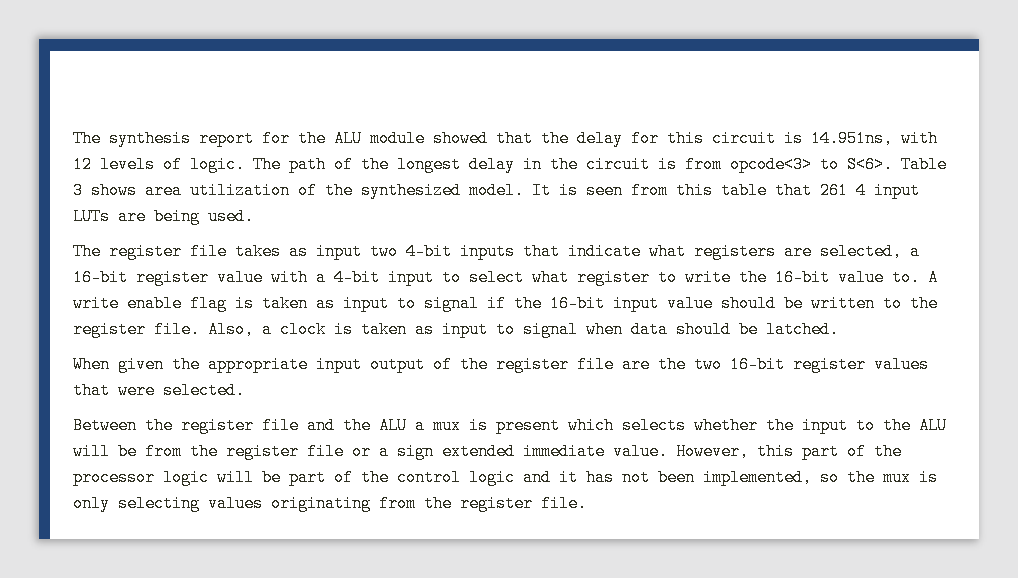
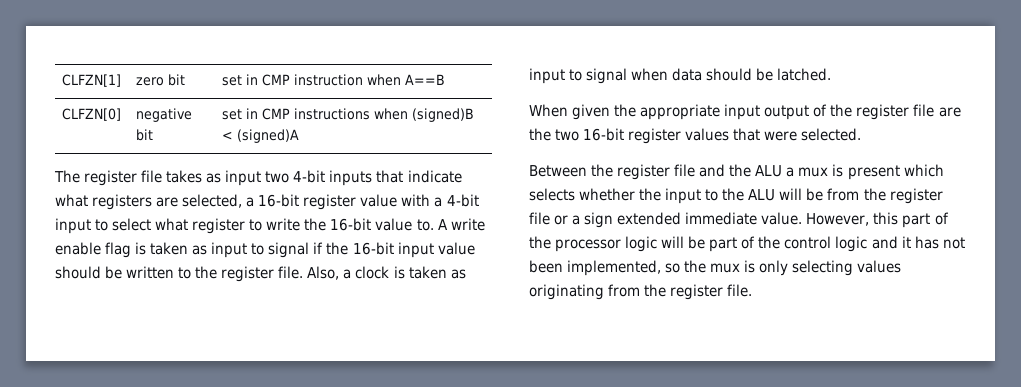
- The synthesis report for the ALU module showed that the delay for this circuit is 14.951ns, with 12 levels of logic. The path of the longest delay in the circuit is from opcode<3> to S<6>. Table 3 shows area utilization of the synthesized model. It is seen from this table that 261 4 input LUTs are being used.
+ CLFZN[1] | zero bit | set in CMP instruction when A==B
+ CLFZN[0] | negative bit | set in CMP instructions when (signed)B < (signed)A

